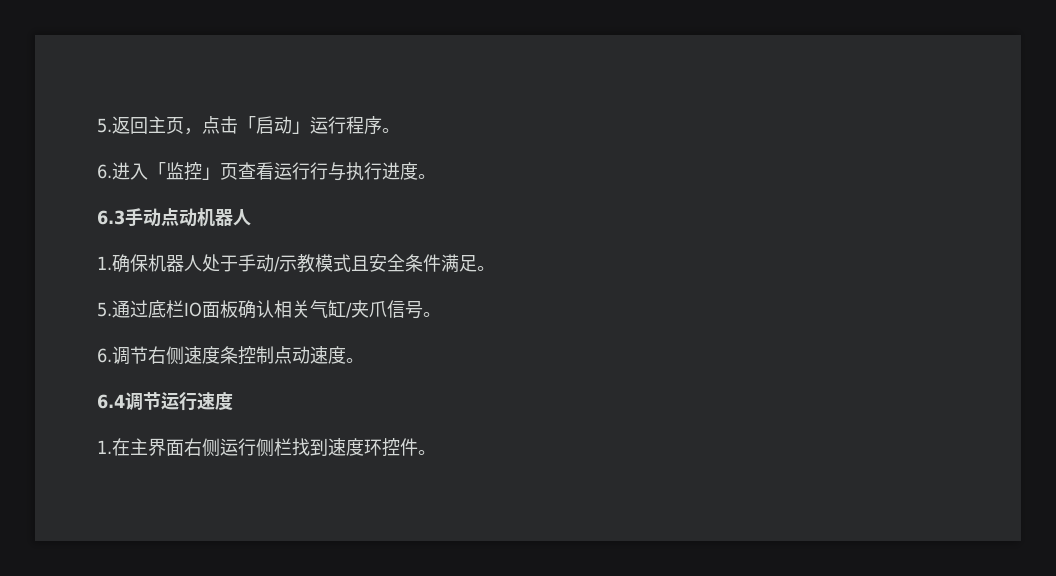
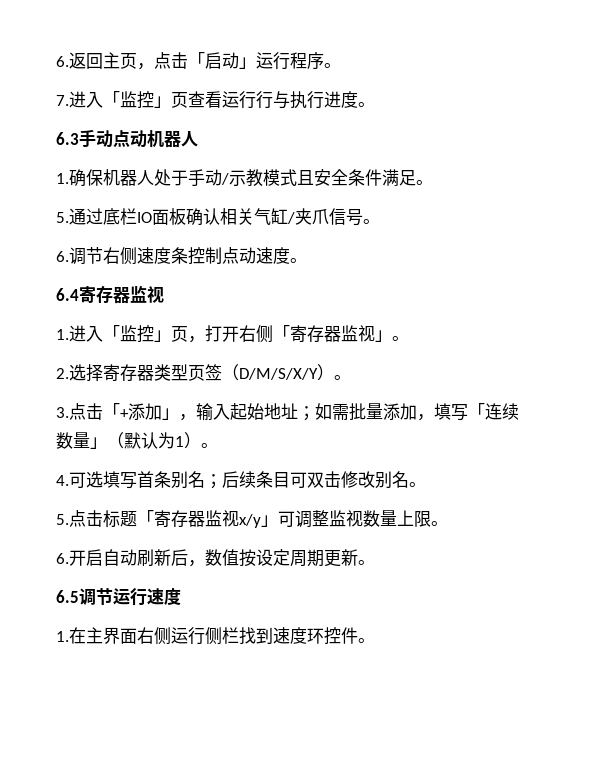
- 5.返回主页，点击「启动」运行程序。
+ 6.返回主页，点击「启动」运行程序。
- 6.进入「监控」页查看运行行与执行进度。
+ 7.进入「监控」页查看运行行与执行进度。
- 6.4调节运行速度
+ 6.4寄存器监视
+ 1.进入「监控」页，打开右侧「寄存器监视」。
+ 2.选择寄存器类型页签（D/M/S/X/Y）。
+ 3.点击「+添加」，输入起始地址；如需批量添加，填写「连续数量」（默认为1）。
+ 4.可选填写首条别名；后续条目可双击修改别名。
+ 5.点击标题「寄存器监视x/y」可调整监视数量上限。
+ 6.开启自动刷新后，数值按设定周期更新。
+ 6.5调节运行速度

